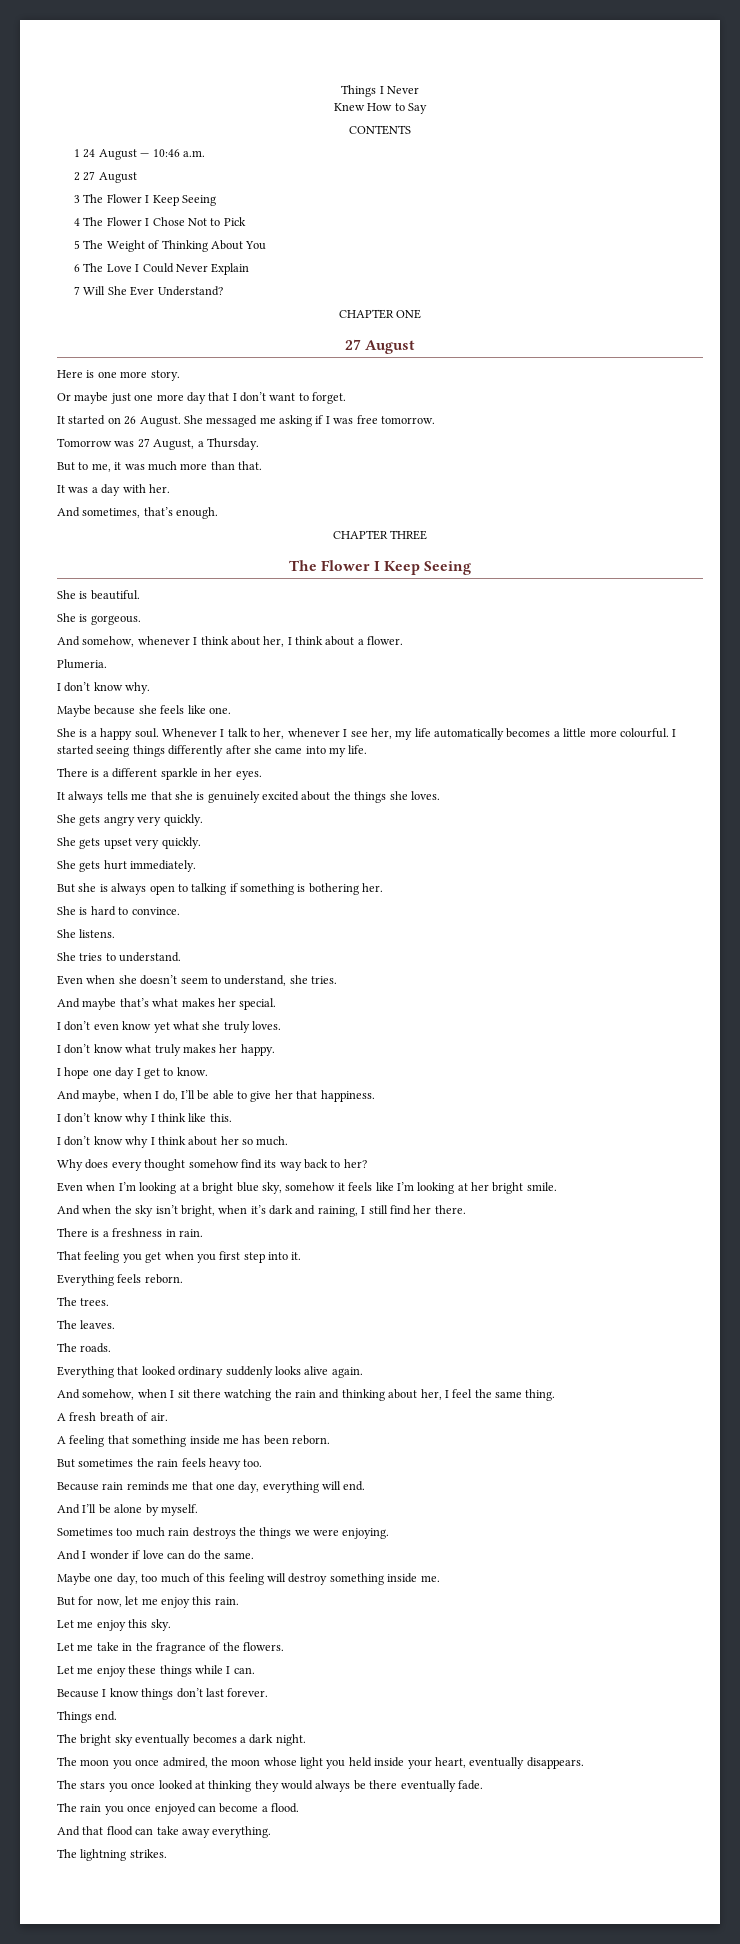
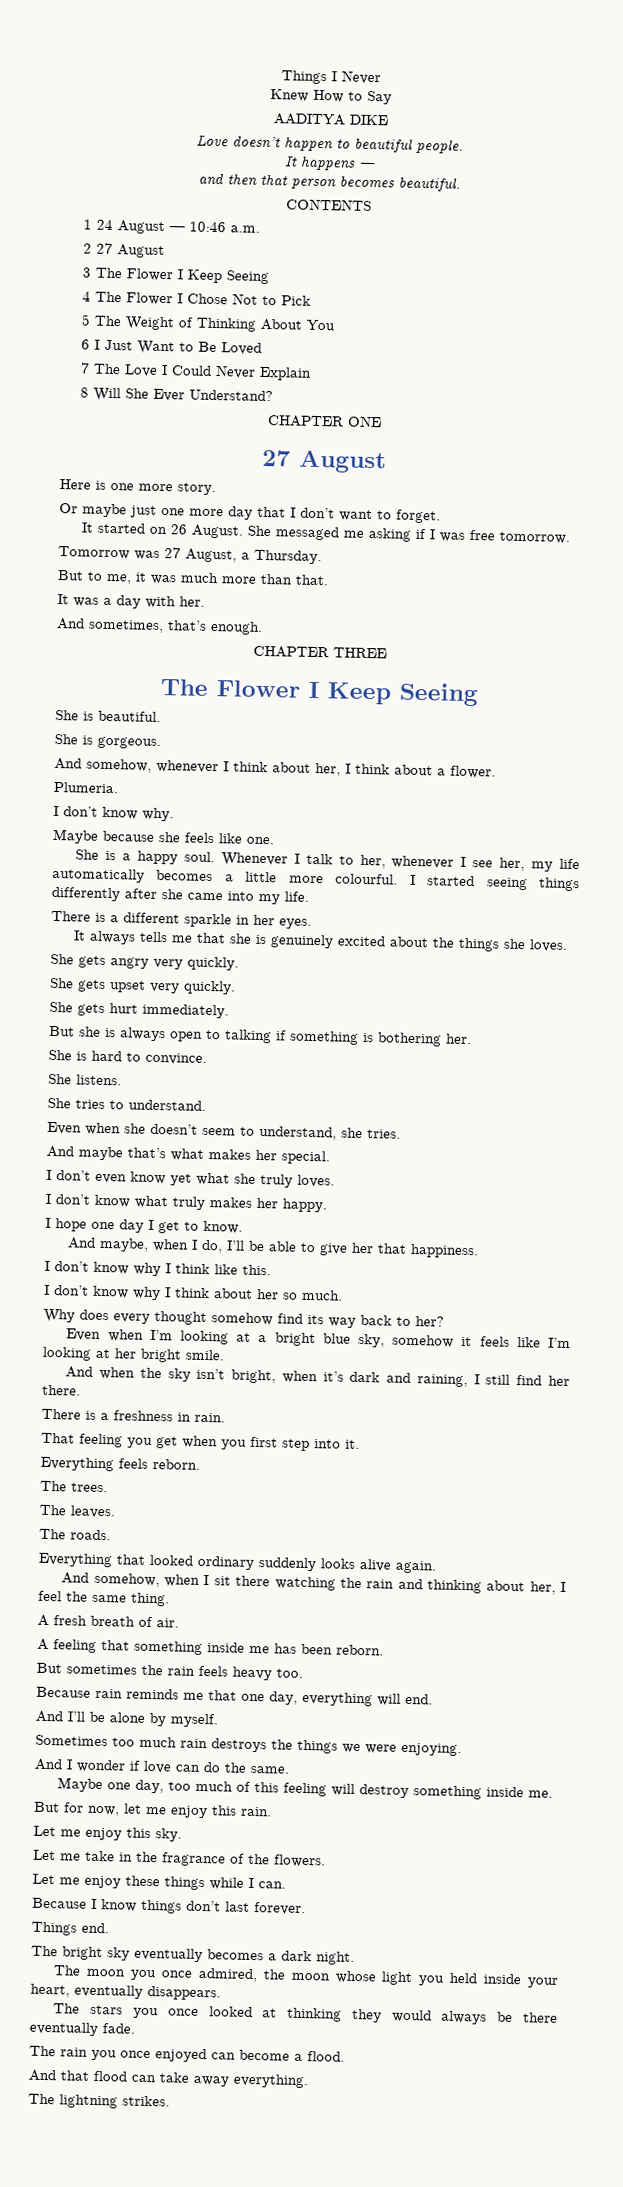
+ AADITYA DIKE
+ Love doesn’t happen to beautiful people.
+ It happens —
+ and then that person becomes beautiful.
- 6 The Love I Could Never Explain
+ 6 I Just Want to Be Loved
+ 7 The Love I Could Never Explain
- 7 Will She Ever Understand?
+ 8 Will She Ever Understand?

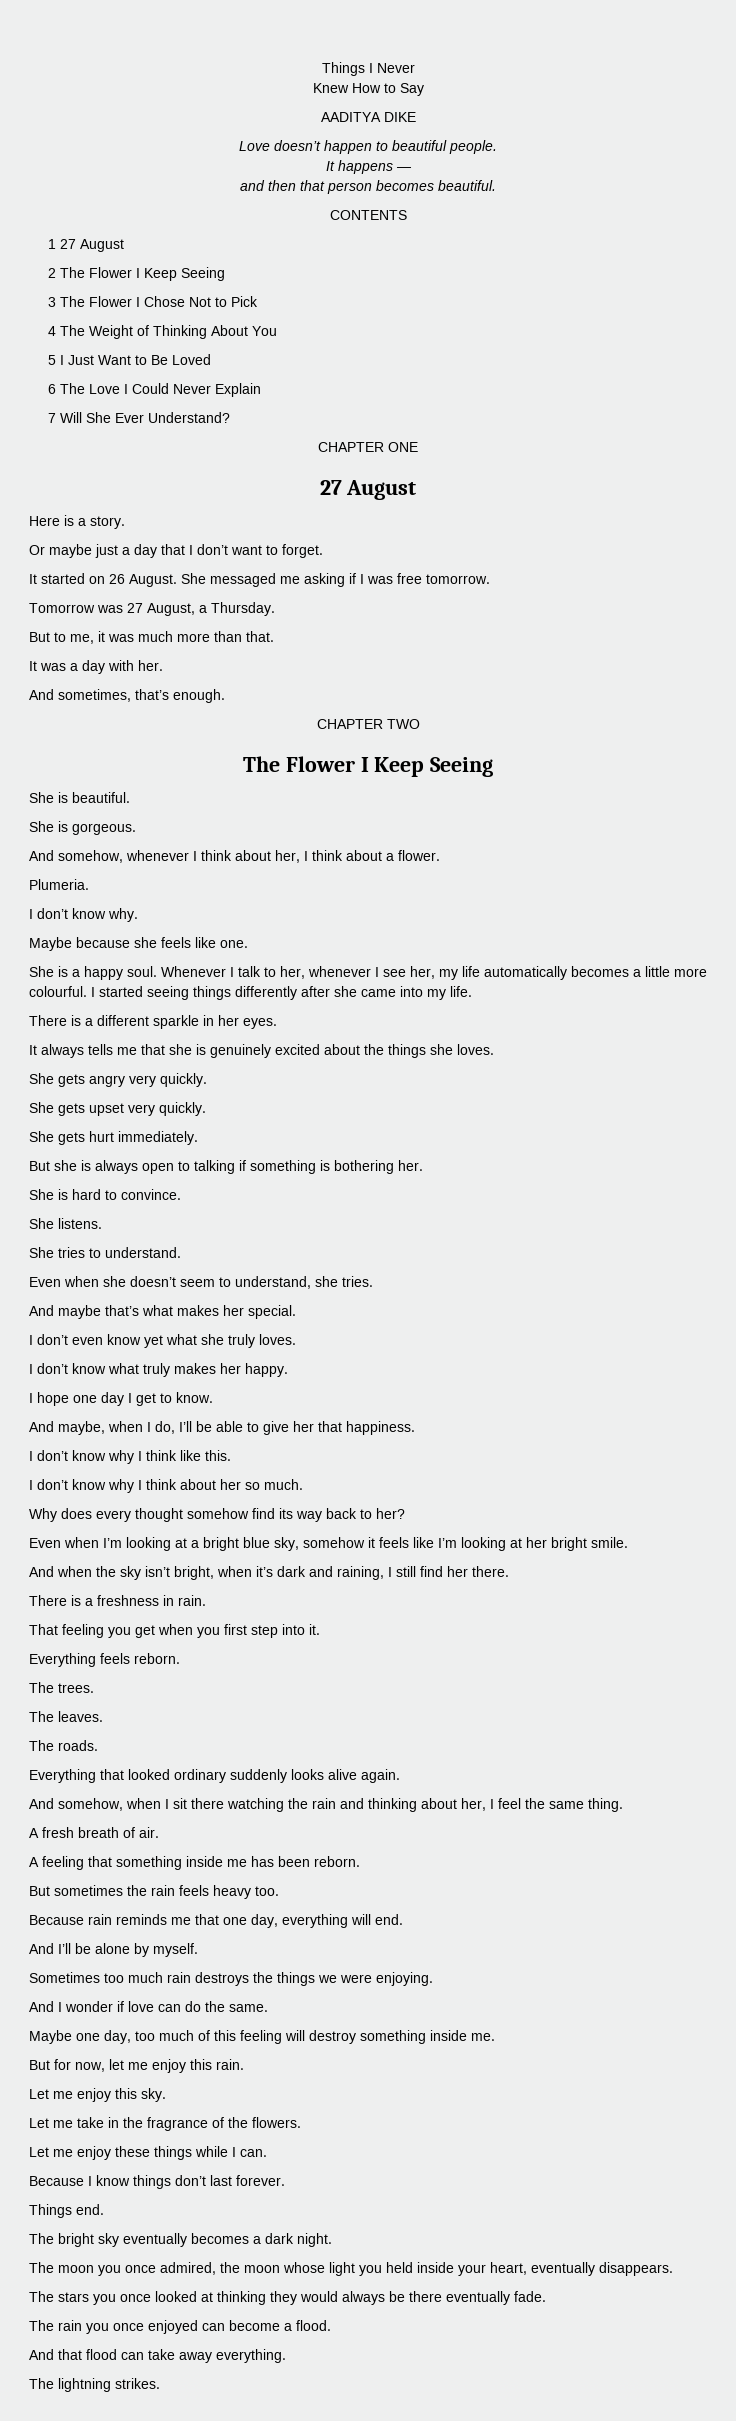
- 1 24 August — 10:46 a.m.
- 2 27 August
- 3 The Flower I Keep Seeing
- 4 The Flower I Chose Not to Pick
+ 1 27 August
+ 2 The Flower I Keep Seeing
+ 3 The Flower I Chose Not to Pick
- 5 The Weight of Thinking About You
+ 4 The Weight of Thinking About You
- 6 I Just Want to Be Loved
+ 5 I Just Want to Be Loved
- 7 The Love I Could Never Explain
+ 6 The Love I Could Never Explain
- 8 Will She Ever Understand?
+ 7 Will She Ever Understand?
- Here is one more story.
+ Here is a story.
- Or maybe just one more day that I don’t want to forget.
+ Or maybe just a day that I don’t want to forget.
- CHAPTER THREE
+ CHAPTER TWO

